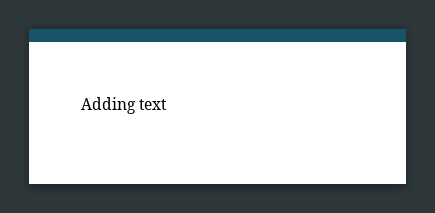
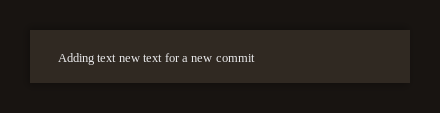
- Adding text
+ Adding text new text for a new commit

